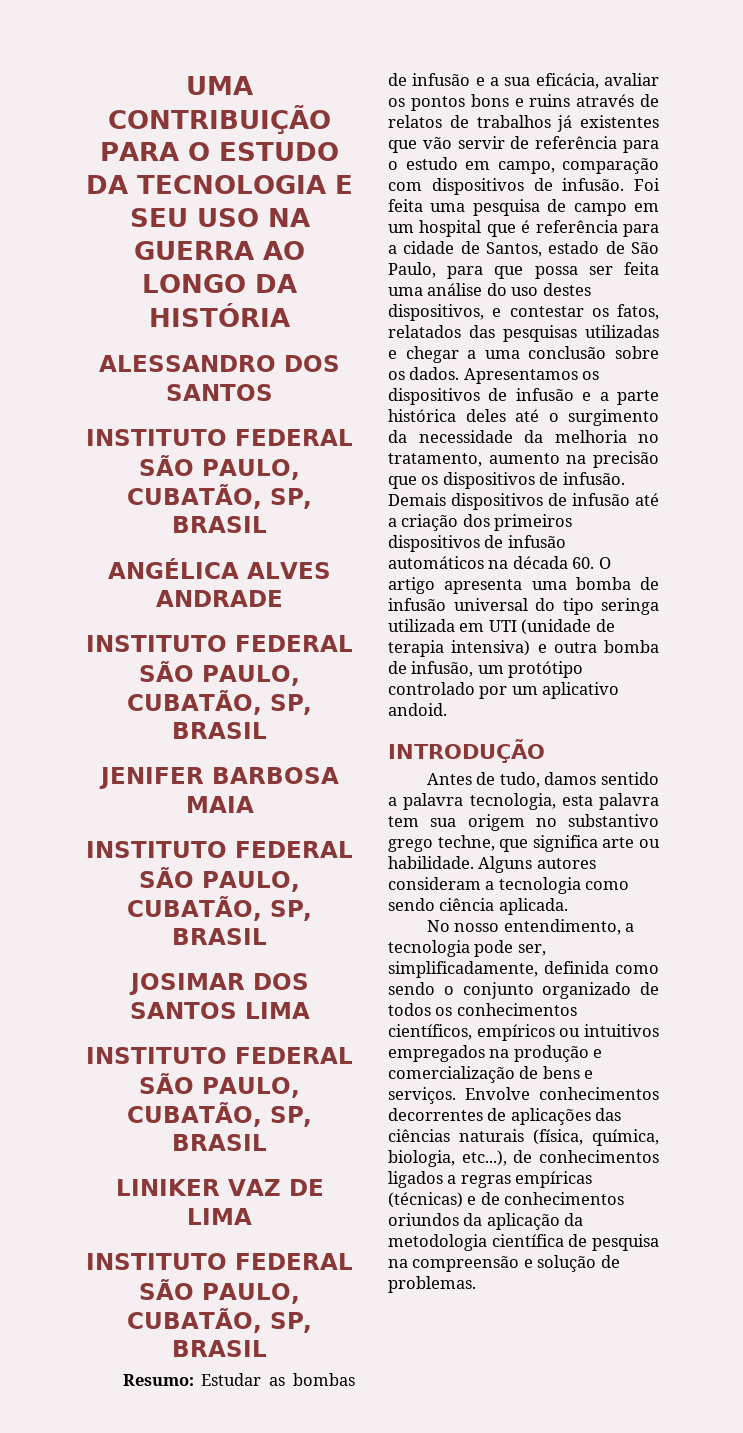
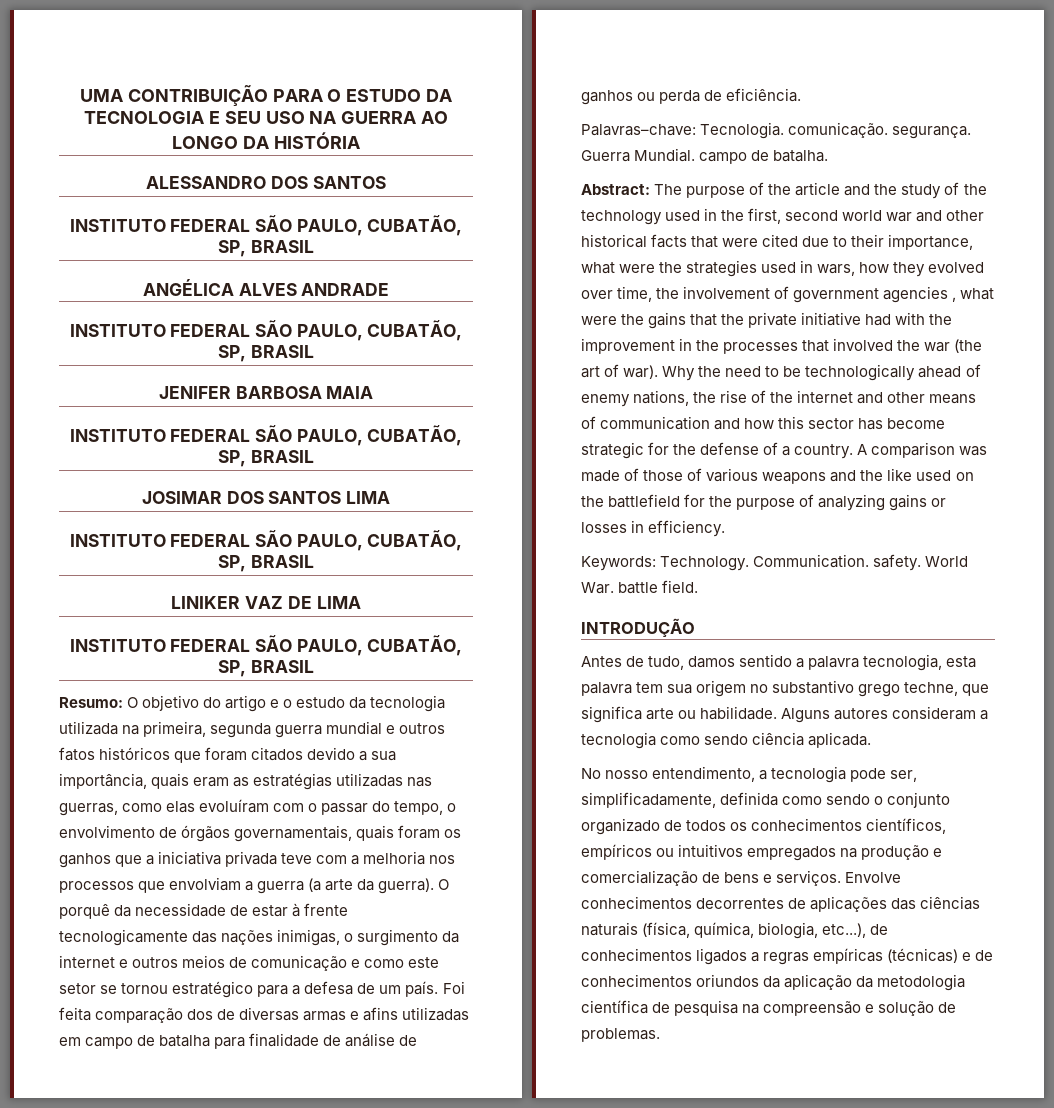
- Resumo: Estudar as bombas de infusão e a sua eficácia, avaliar os pontos bons e ruins através de relatos de trabalhos já existentes que vão servir de referência para o estudo em campo, comparação com dispositivos de infusão. Foi feita uma pesquisa de campo em um hospital que é referência para a cidade de Santos, estado de São Paulo, para que possa ser feita uma análise do uso destes dispositivos, e contestar os fatos, relatados das pesquisas utilizadas e chegar a uma conclusão sobre os dados. Apresentamos os dispositivos de infusão e a parte histórica deles até o surgimento da necessidade da melhoria no tratamento, aumento na precisão que os dispositivos de infusão. Demais dispositivos de infusão até a criação dos primeiros dispositivos de infusão automáticos na década 60. O artigo apresenta uma bomba de infusão universal do tipo seringa utilizada em UTI (unidade de terapia intensiva) e outra bomba de infusão, um protótipo controlado por um aplicativo andoid.
+ Resumo: O objetivo do artigo e o estudo da tecnologia utilizada na primeira, segunda guerra mundial e outros fatos históricos que foram citados devido a sua importância, quais eram as estratégias utilizadas nas guerras, como elas evoluíram com o passar do tempo, o envolvimento de órgãos governamentais, quais foram os ganhos que a iniciativa privada teve com a melhoria nos processos que envolviam a guerra (a arte da guerra). O porquê da necessidade de estar à frente tecnologicamente das nações inimigas, o surgimento da internet e outros meios de comunicação e como este setor se tornou estratégico para a defesa de um país. Foi feita comparação dos de diversas armas e afins utilizadas em campo de batalha para finalidade de análise de ganhos ou perda de eficiência.
+ Palavras–chave: Tecnologia. comunicação. segurança. Guerra Mundial. campo de batalha.
+ Abstract: The purpose of the article and the study of the technology used in the first, second world war and other historical facts that were cited due to their importance, what were the strategies used in wars, how they evolved over time, the involvement of government agencies , what were the gains that the private initiative had with the improvement in the processes that involved the war (the art of war). Why the need to be technologically ahead of enemy nations, the rise of the internet and other means of communication and how this sector has become strategic for the defense of a country. A comparison was made of those of various weapons and the like used on the battlefield for the purpose of analyzing gains or losses in efficiency.
+ Keywords: Technology. Communication. safety. World War. battle field.

